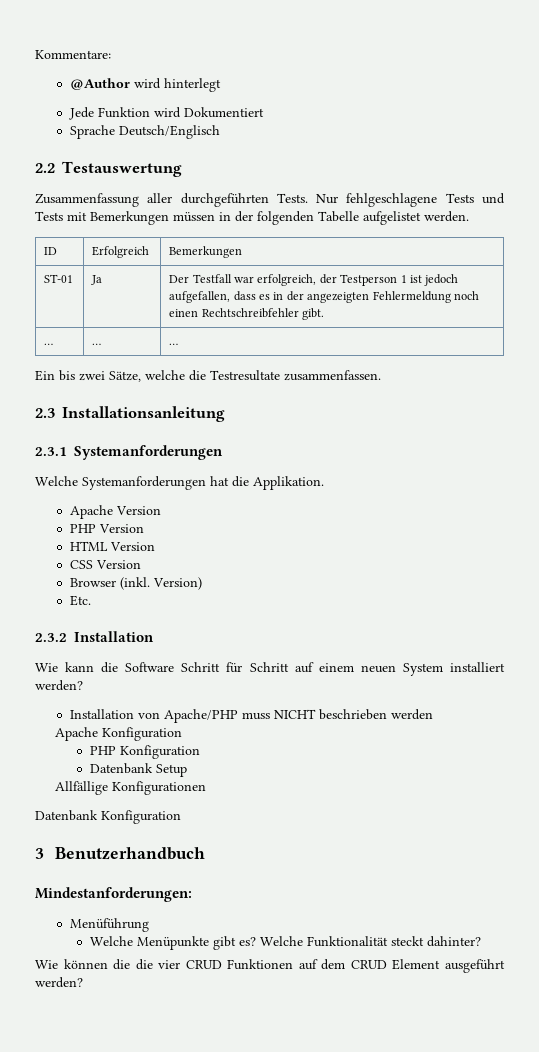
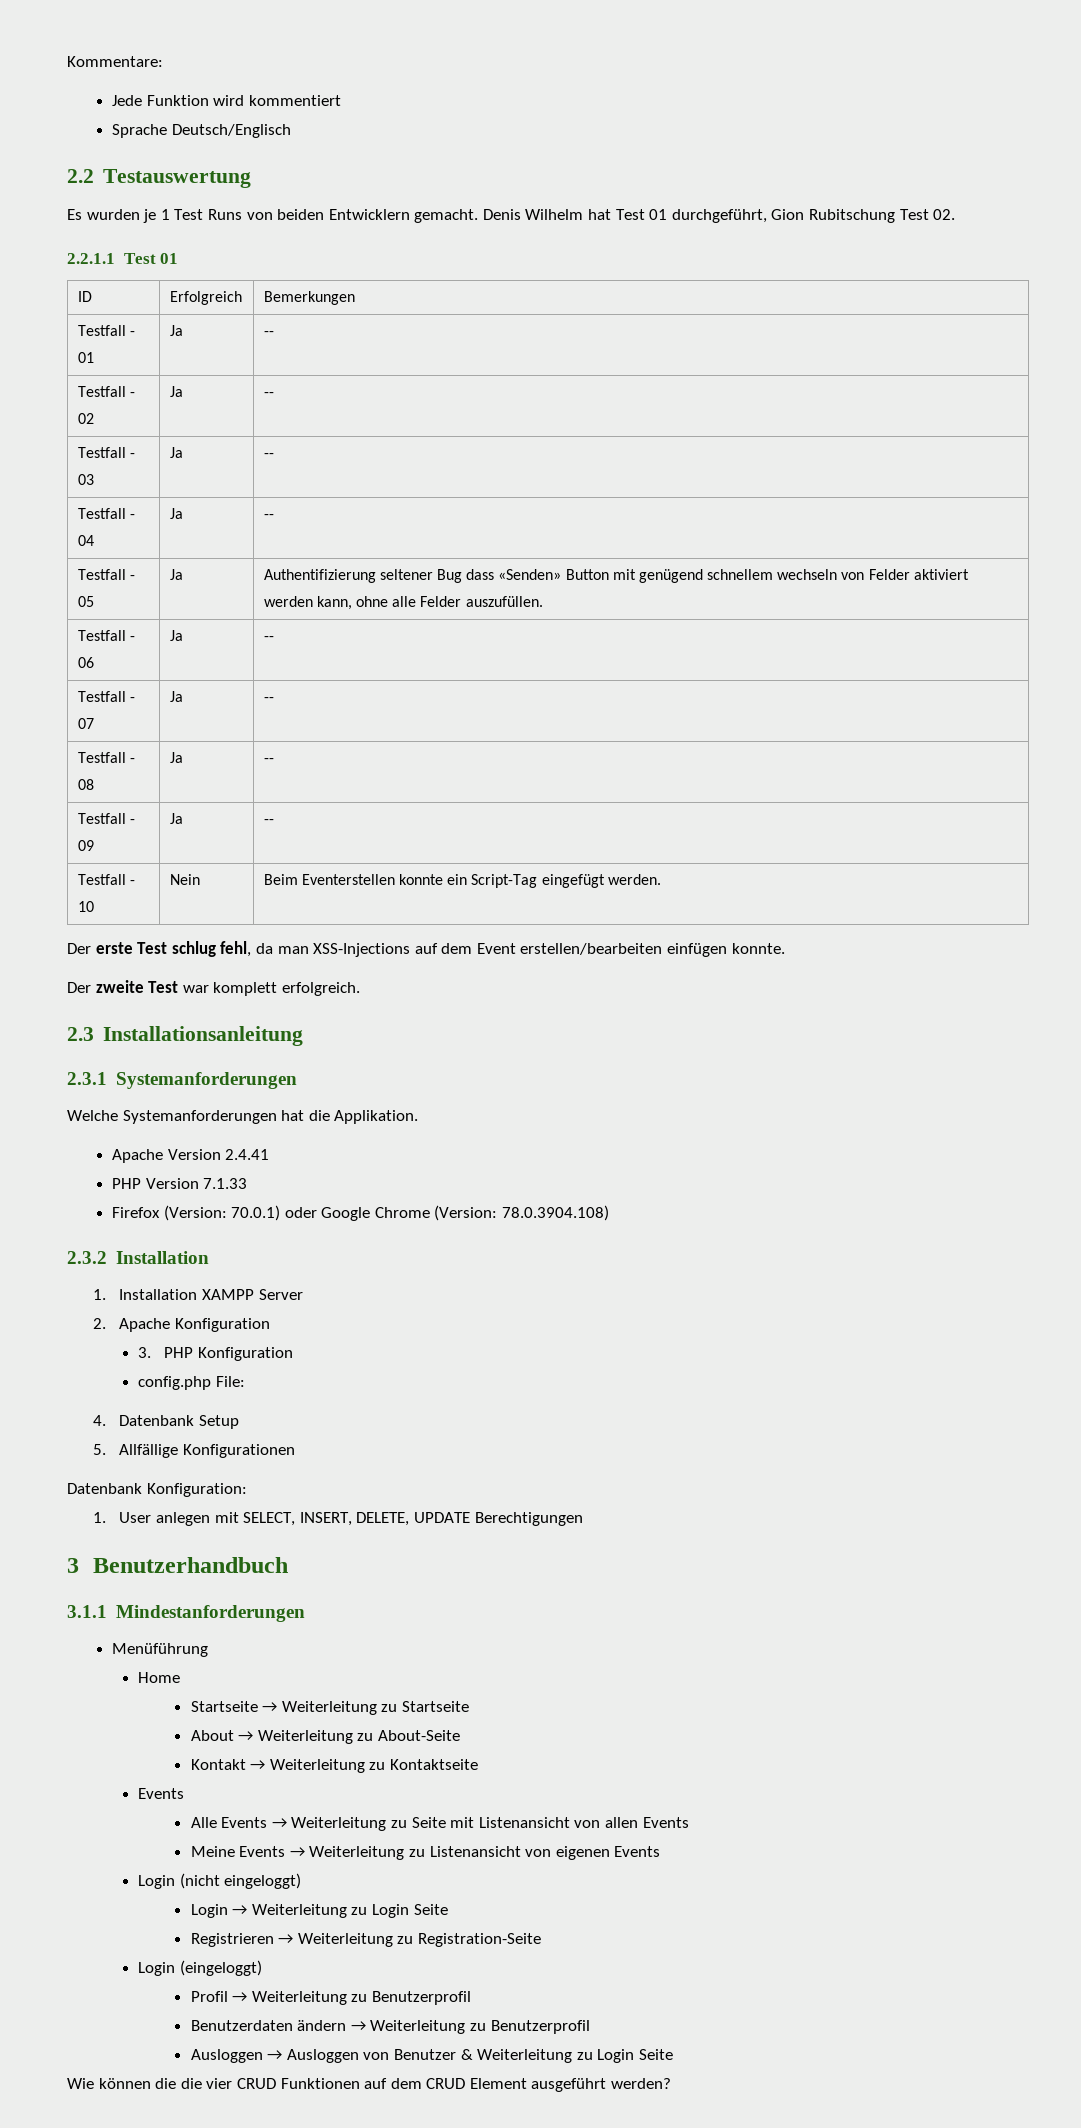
- @Author wird hinterlegt
- Jede Funktion wird Dokumentiert
+ Jede Funktion wird kommentiert
- Zusammenfassung aller durchgeführten Tests. Nur fehlgeschlagene Tests und Tests mit Bemerkungen müssen in der folgenden Tabelle aufgelistet werden.
+ Es wurden je 1 Test Runs von beiden Entwicklern gemacht. Denis Wilhelm hat Test 01 durchgeführt, Gion Rubitschung Test 02.
+ 2.2.1.1 Test 01
  ID | Erfolgreich | Bemerkungen
- ST-01 | Ja | Der Testfall war erfolgreich, der Testperson 1 ist jedoch aufgefallen, dass es in der angezeigten Fehlermeldung noch einen Rechtschreibfehler gibt.
- … | … | …
- Ein bis zwei Sätze, welche die Testresultate zusammenfassen.
+ Testfall - 01 | Ja | --
+ Testfall - 02 | Ja | --
+ Testfall - 03 | Ja | --
+ Testfall - 04 | Ja | --
+ Testfall - 05 | Ja | Authentifizierung seltener Bug dass «Senden» Button mit genügend schnellem wechseln von Felder aktiviert werden kann, ohne alle Felder auszufüllen.
+ Testfall - 06 | Ja | --
+ Testfall - 07 | Ja | --
+ Testfall - 08 | Ja | --
+ Testfall - 09 | Ja | --
+ Testfall - 10 | Nein | Beim Eventerstellen konnte ein Script-Tag eingefügt werden.
+ Der erste Test schlug fehl, da man XSS-Injections auf dem Event erstellen/bearbeiten einfügen konnte.
+ Der zweite Test war komplett erfolgreich.
- Apache Version
+ Apache Version 2.4.41
- PHP Version
- HTML Version
- CSS Version
- Browser (inkl. Version)
- Etc.
+ PHP Version 7.1.33
+ Firefox (Version: 70.0.1) oder Google Chrome (Version: 78.0.3904.108)
  2.3.2 Installation
- Wie kann die Software Schritt für Schritt auf einem neuen System installiert werden?
- Installation von Apache/PHP muss NICHT beschrieben werden
- Apache Konfiguration
+ 1. Installation XAMPP Server
+ 2. Apache Konfiguration
- PHP Konfiguration
+ 3. PHP Konfiguration
- Datenbank Setup
+ config.php File:
+ 4. Datenbank Setup
- Allfällige Konfigurationen
+ 5. Allfällige Konfigurationen
- Datenbank Konfiguration
+ Datenbank Konfiguration:
+ 1. User anlegen mit SELECT, INSERT, DELETE, UPDATE Berechtigungen
- Mindestanforderungen:
+ 3.1.1 Mindestanforderungen
- Welche Menüpunkte gibt es? Welche Funktionalität steckt dahinter?
+ Home
+ Startseite → Weiterleitung zu Startseite
+ About → Weiterleitung zu About-Seite
+ Kontakt → Weiterleitung zu Kontaktseite
+ Events
+ Alle Events → Weiterleitung zu Seite mit Listenansicht von allen Events
+ Meine Events → Weiterleitung zu Listenansicht von eigenen Events
+ Login (nicht eingeloggt)
+ Login → Weiterleitung zu Login Seite
+ Registrieren → Weiterleitung zu Registration-Seite
+ Login (eingeloggt)
+ Profil → Weiterleitung zu Benutzerprofil
+ Benutzerdaten ändern → Weiterleitung zu Benutzerprofil
+ Ausloggen → Ausloggen von Benutzer & Weiterleitung zu Login Seite

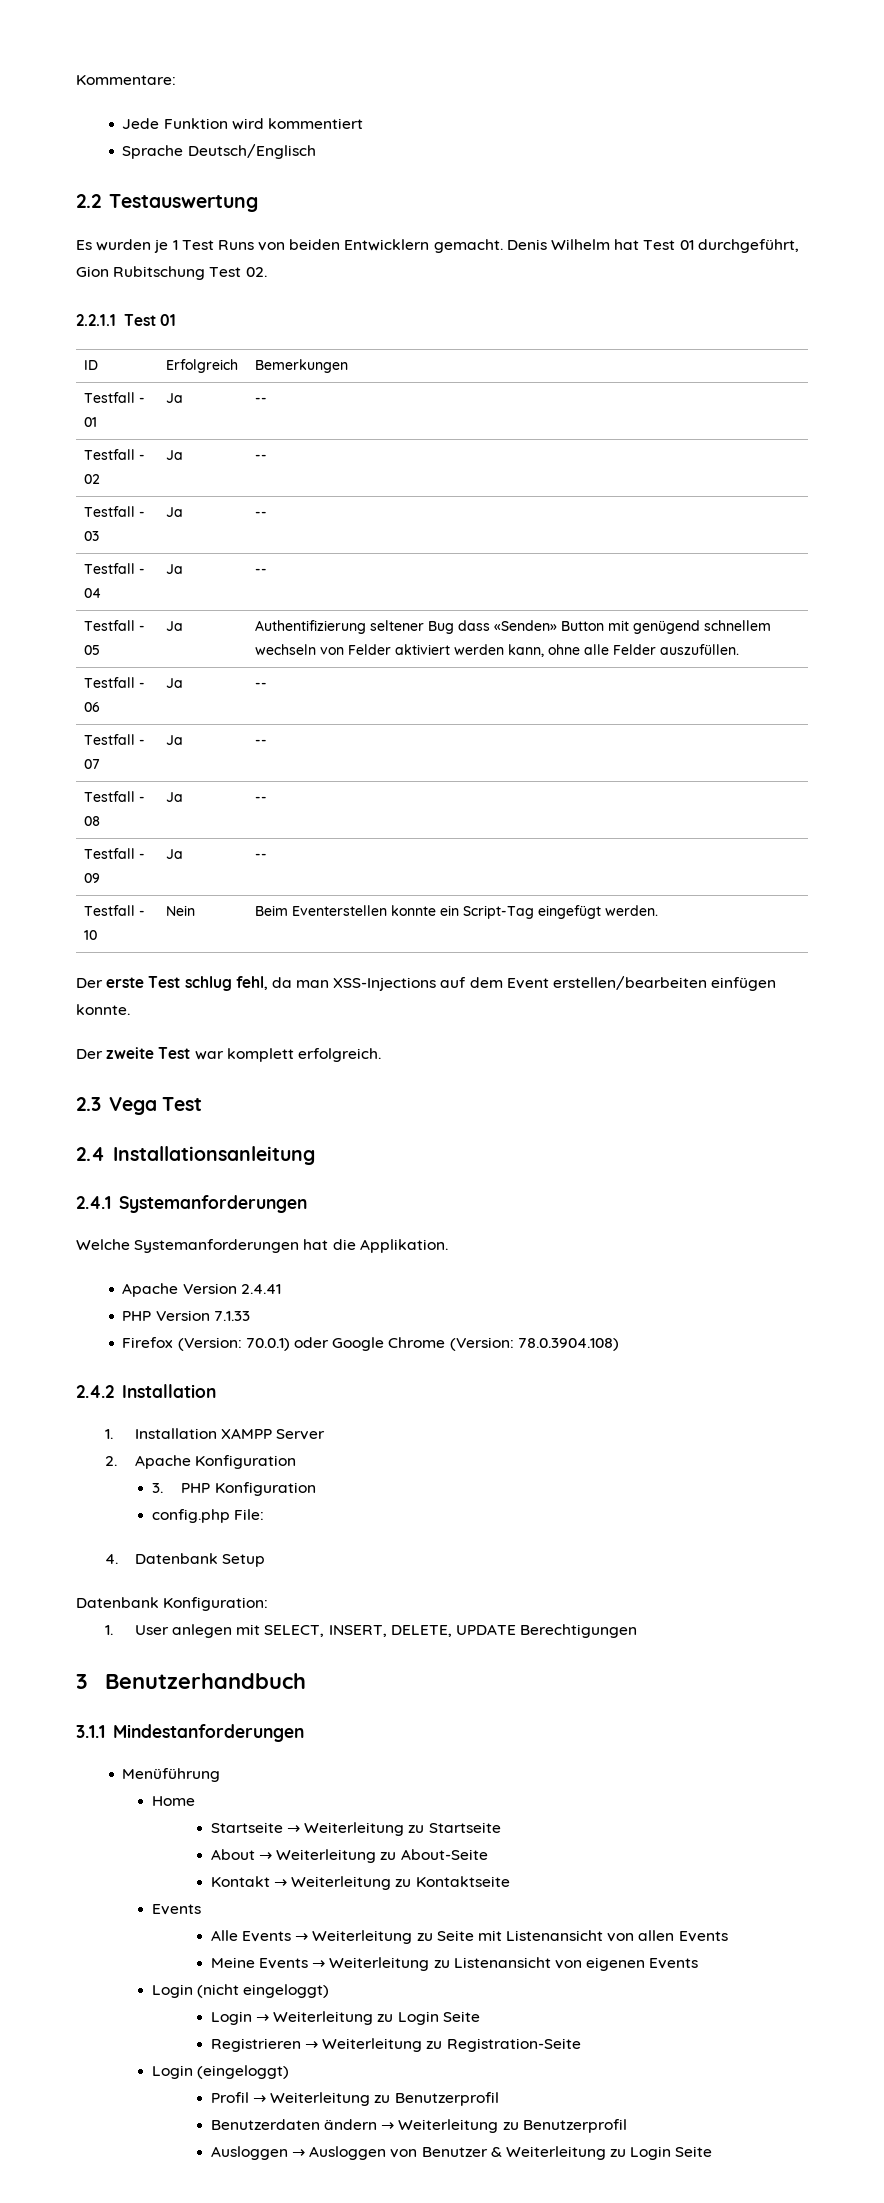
- 2.3 Installationsanleitung
+ 2.3 Vega Test
+ 2.4 Installationsanleitung
- 2.3.1 Systemanforderungen
+ 2.4.1 Systemanforderungen
- 2.3.2 Installation
+ 2.4.2 Installation
- 5. Allfällige Konfigurationen
- Wie können die die vier CRUD Funktionen auf dem CRUD Element ausgeführt werden?

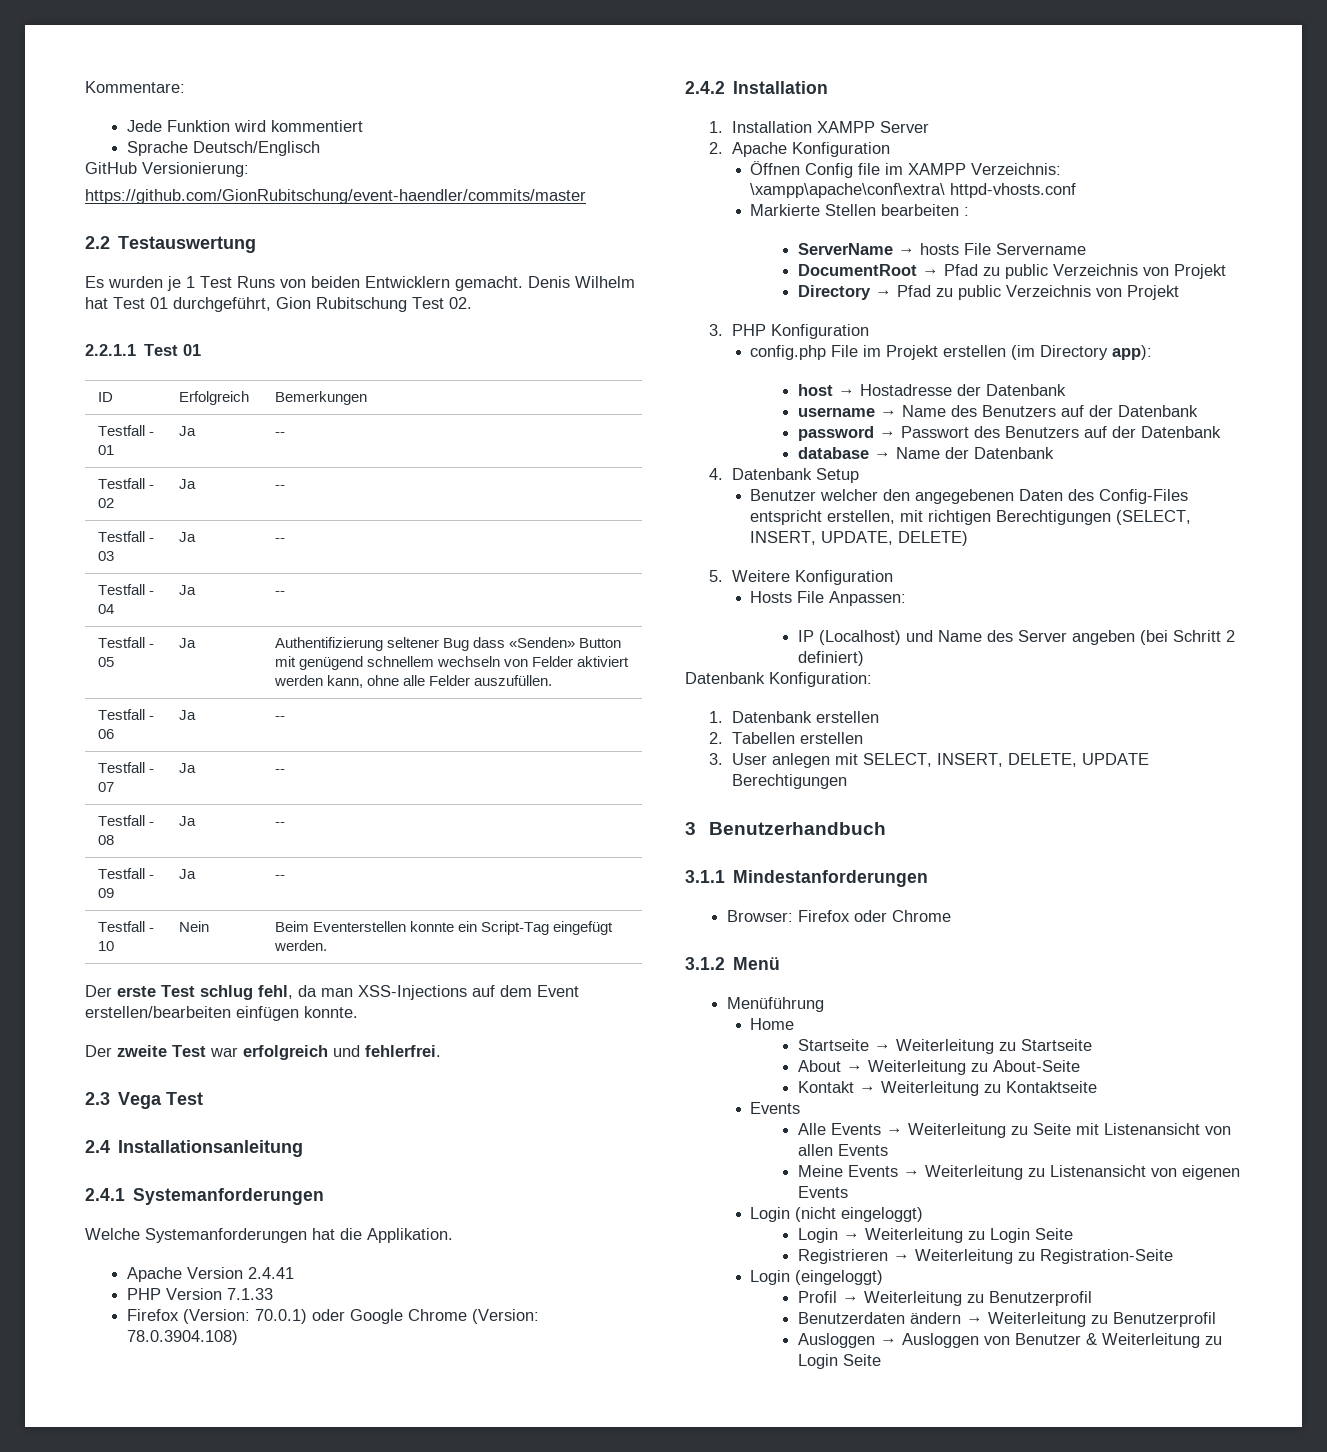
+ GitHub Versionierung:
+ https://github.com/GionRubitschung/event-haendler/commits/master
- Der zweite Test war komplett erfolgreich.
+ Der zweite Test war erfolgreich und fehlerfrei.
+ Öffnen Config file im XAMPP Verzeichnis: \xampp\apache\conf\extra\ httpd-vhosts.conf
+ Markierte Stellen bearbeiten :
+ ServerName → hosts File Servername
+ DocumentRoot → Pfad zu public Verzeichnis von Projekt
+ Directory → Pfad zu public Verzeichnis von Projekt
  3. PHP Konfiguration
- config.php File:
+ config.php File im Projekt erstellen (im Directory app):
+ host → Hostadresse der Datenbank
+ username → Name des Benutzers auf der Datenbank
+ password → Passwort des Benutzers auf der Datenbank
+ database → Name der Datenbank
  4. Datenbank Setup
+ Benutzer welcher den angegebenen Daten des Config-Files entspricht erstellen, mit richtigen Berechtigungen (SELECT, INSERT, UPDATE, DELETE)
+ 5. Weitere Konfiguration
+ Hosts File Anpassen:
+ IP (Localhost) und Name des Server angeben (bei Schritt 2 definiert)
  Datenbank Konfiguration:
- 1. User anlegen mit SELECT, INSERT, DELETE, UPDATE Berechtigungen
+ 1. Datenbank erstellen
+ 2. Tabellen erstellen
+ 3. User anlegen mit SELECT, INSERT, DELETE, UPDATE Berechtigungen
+ Browser: Firefox oder Chrome
+ 3.1.2 Menü

